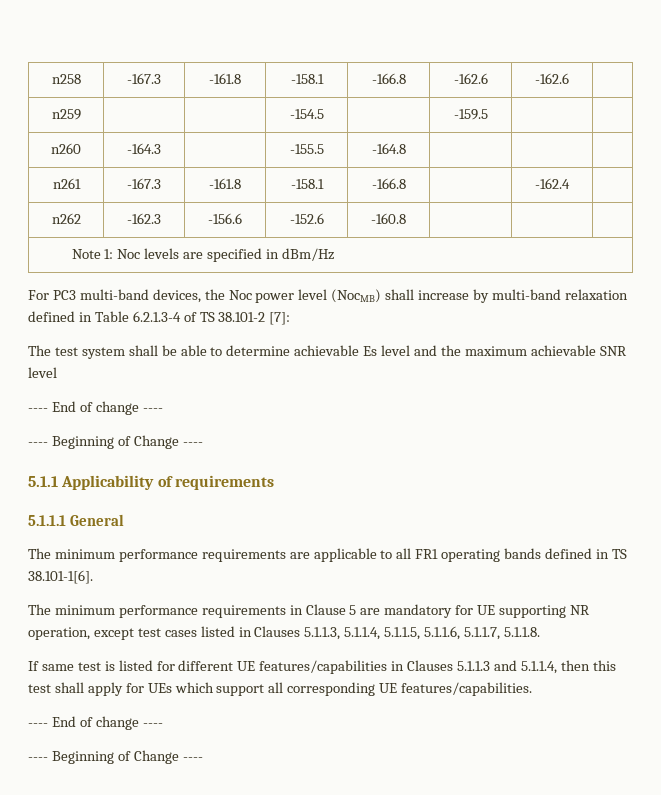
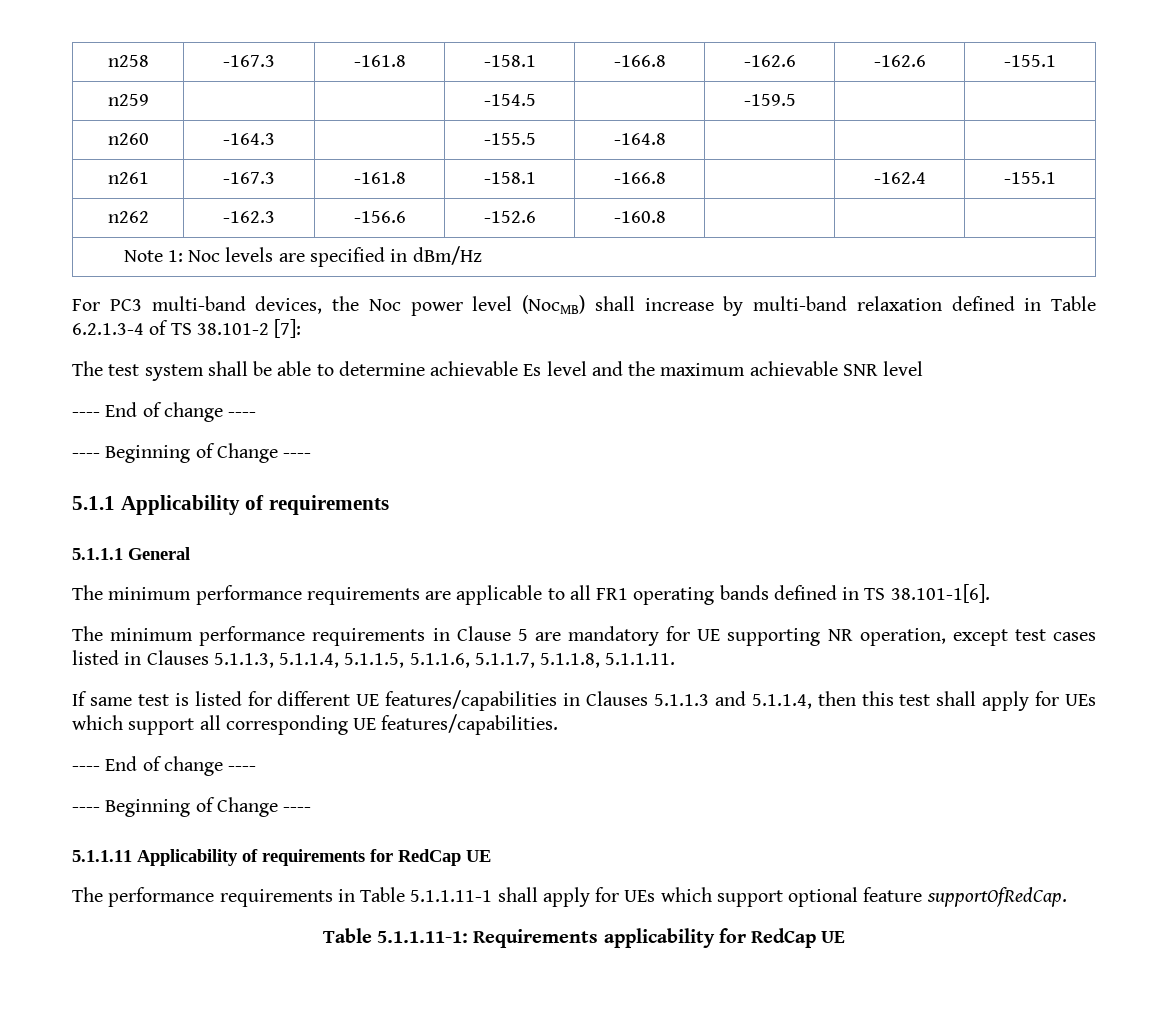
- n258 | -167.3 | -161.8 | -158.1 | -166.8 | -162.6 | -162.6 |
+ n258 | -167.3 | -161.8 | -158.1 | -166.8 | -162.6 | -162.6 | -155.1
- n261 | -167.3 | -161.8 | -158.1 | -166.8 | | -162.4 |
+ n261 | -167.3 | -161.8 | -158.1 | -166.8 | | -162.4 | -155.1
- The minimum performance requirements in Clause 5 are mandatory for UE supporting NR operation, except test cases listed in Clauses 5.1.1.3, 5.1.1.4, 5.1.1.5, 5.1.1.6, 5.1.1.7, 5.1.1.8.
+ The minimum performance requirements in Clause 5 are mandatory for UE supporting NR operation, except test cases listed in Clauses 5.1.1.3, 5.1.1.4, 5.1.1.5, 5.1.1.6, 5.1.1.7, 5.1.1.8, 5.1.1.11.
+ 5.1.1.11 Applicability of requirements for RedCap UE
+ The performance requirements in Table 5.1.1.11-1 shall apply for UEs which support optional feature supportOfRedCap.
+ Table 5.1.1.11-1: Requirements applicability for RedCap UE

